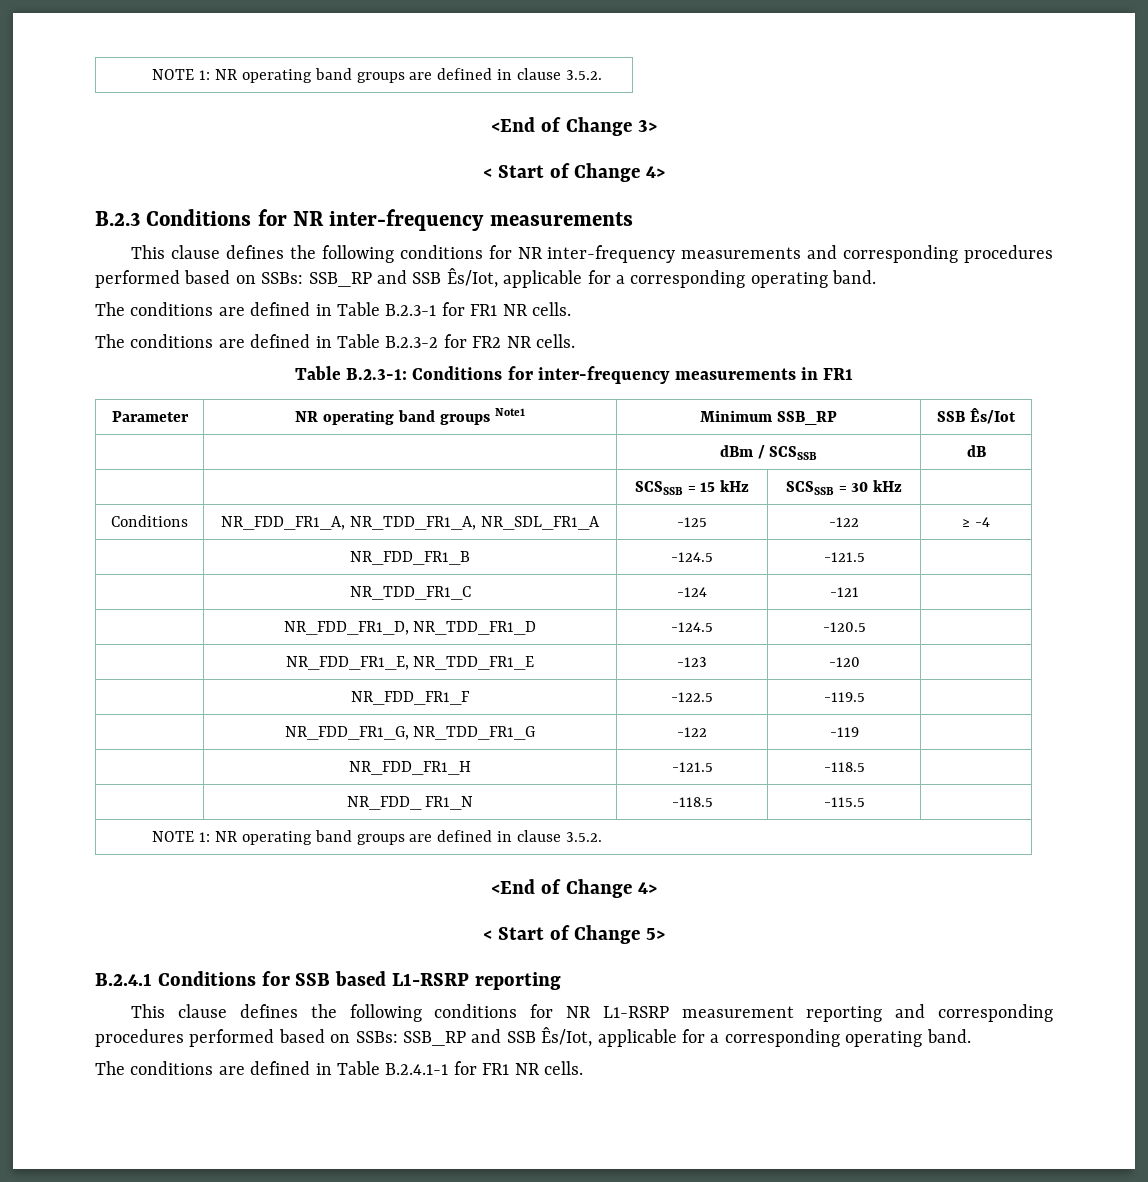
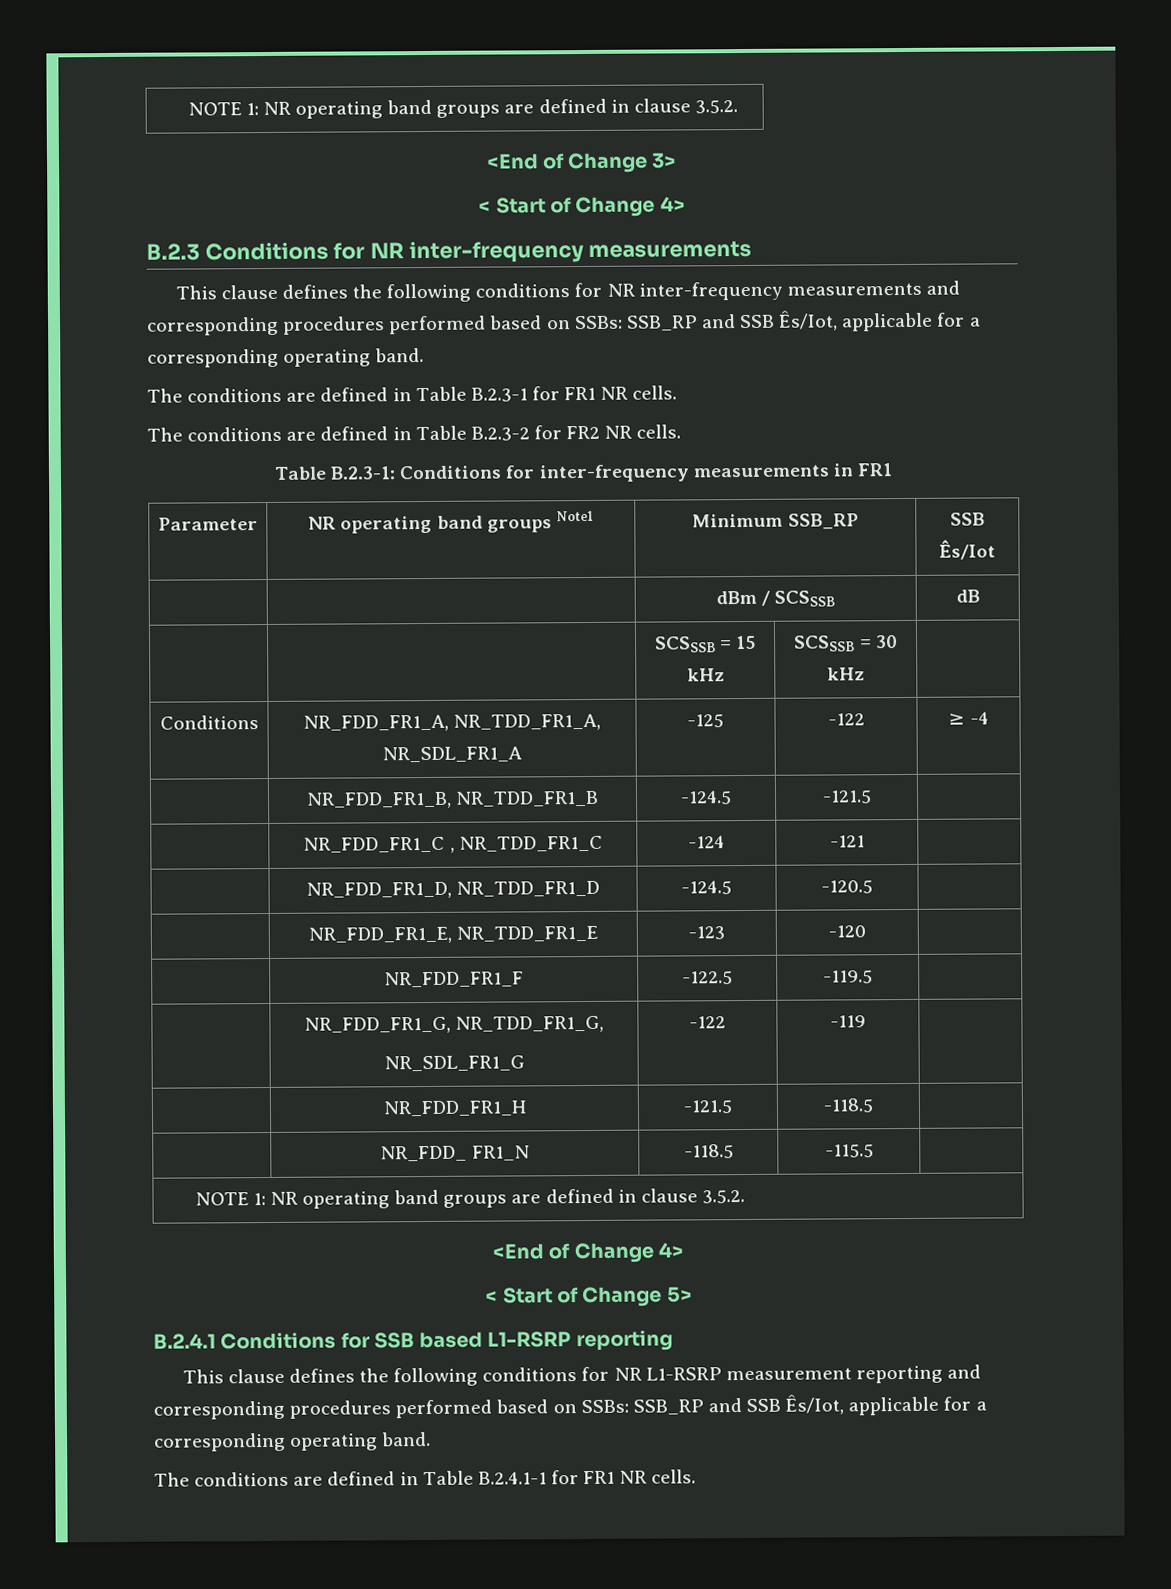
- | NR_FDD_FR1_B | -124.5 | -121.5 |
+ | NR_FDD_FR1_B, NR_TDD_FR1_B | -124.5 | -121.5 |
- | NR_TDD_FR1_C | -124 | -121 |
+ | NR_FDD_FR1_C , NR_TDD_FR1_C | -124 | -121 |
- | NR_FDD_FR1_G, NR_TDD_FR1_G | -122 | -119 |
+ | NR_FDD_FR1_G, NR_TDD_FR1_G,
+ NR_SDL_FR1_G | -122 | -119 |

